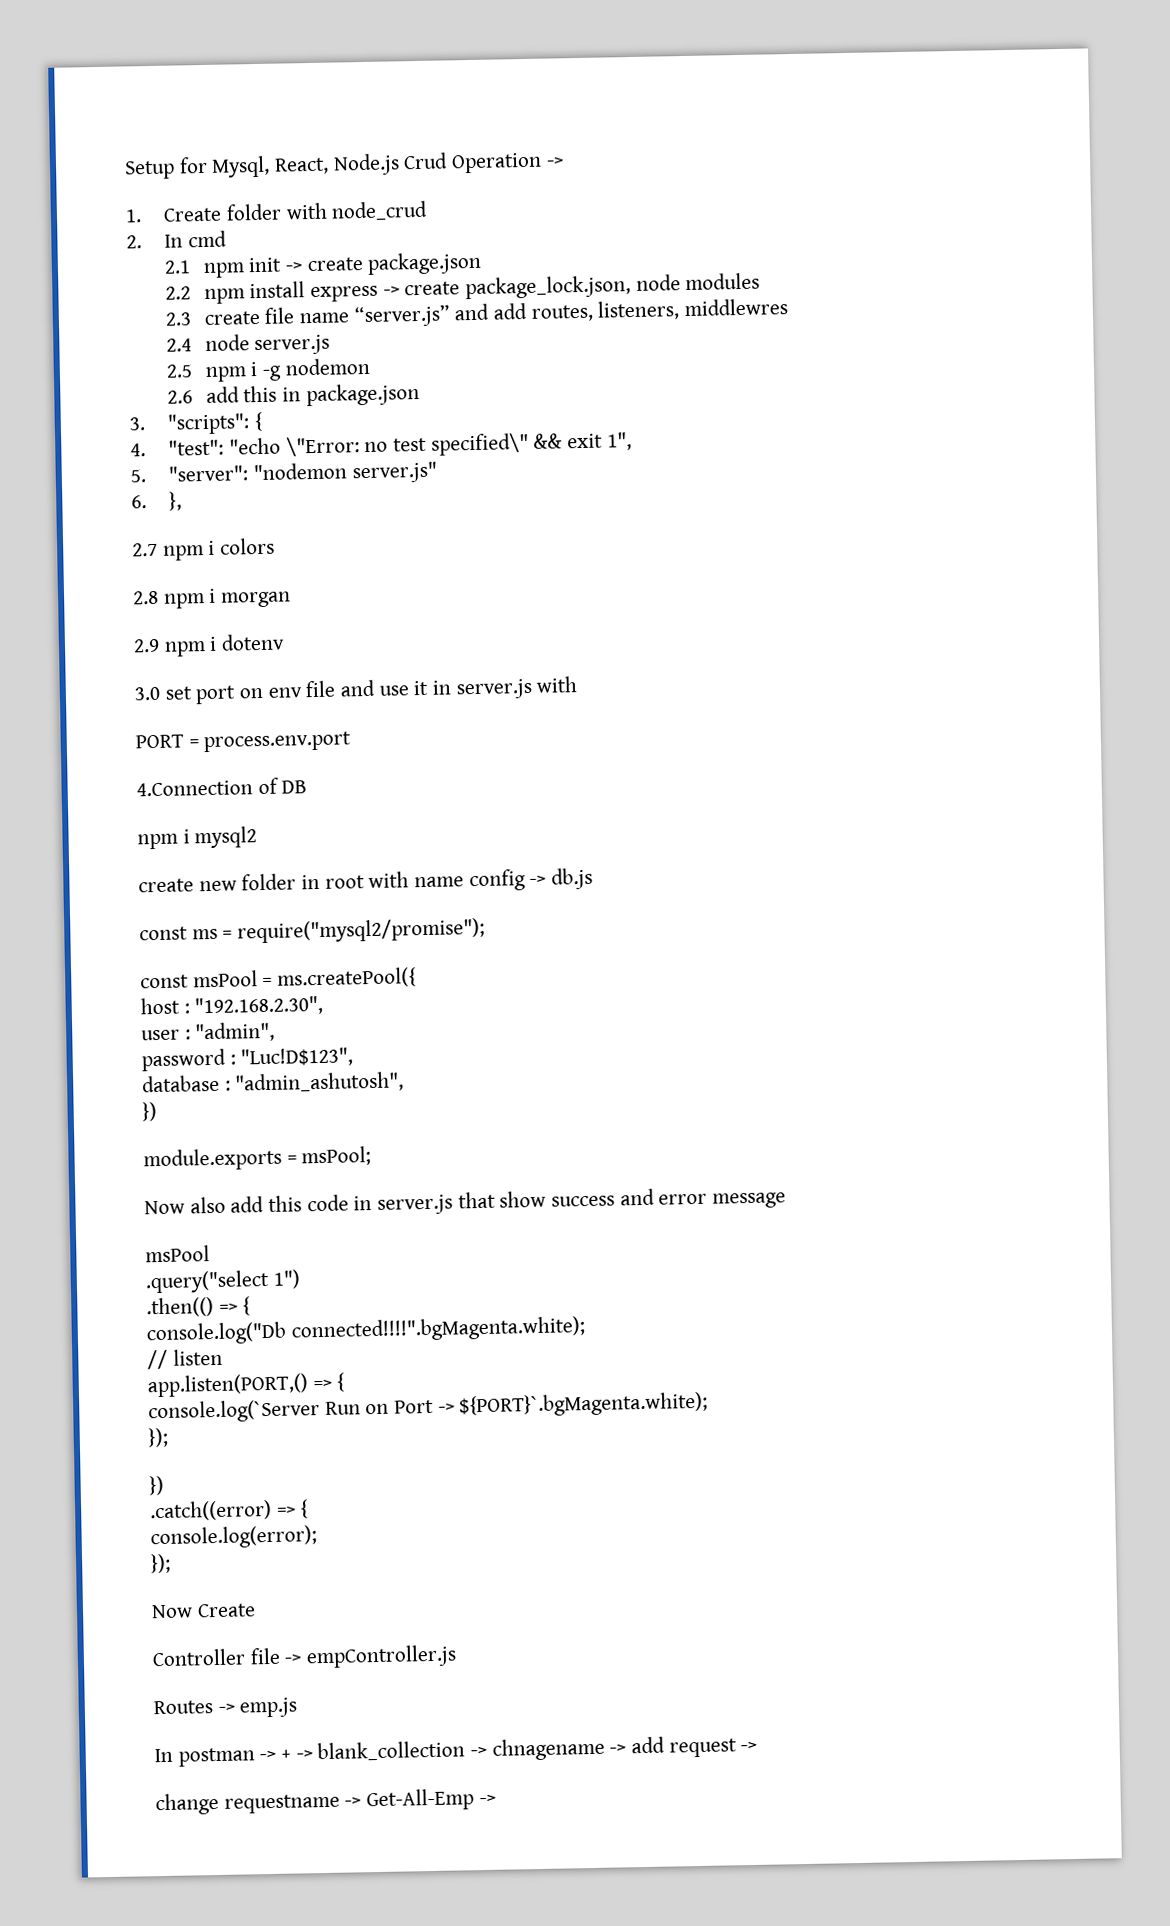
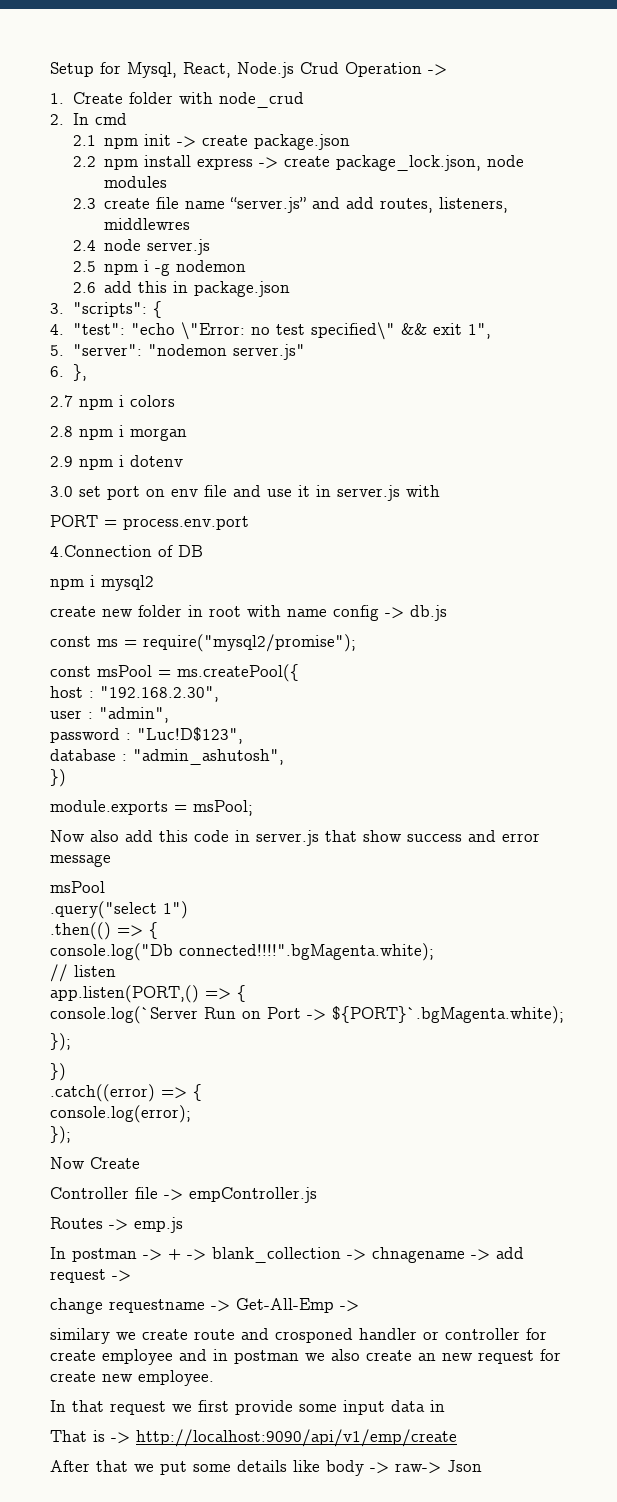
+ similary we create route and crosponed handler or controller for create employee and in postman we also create an new request for create new employee.
+ In that request we first provide some input data in
+ That is -> http://localhost:9090/api/v1/emp/create
+ After that we put some details like body -> raw-> Json

